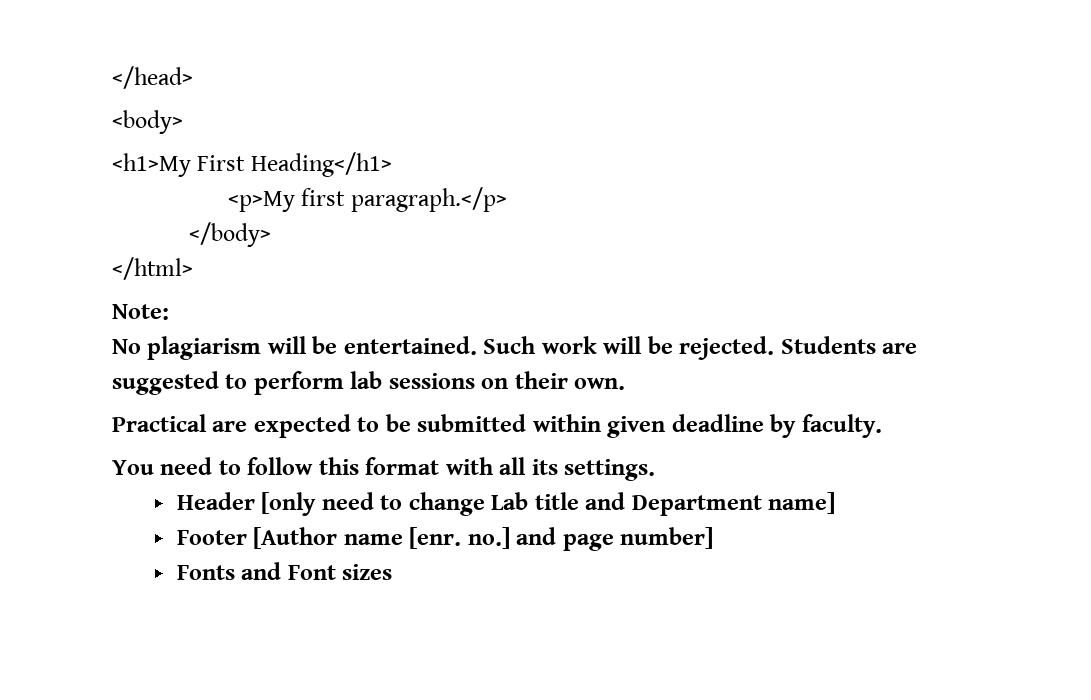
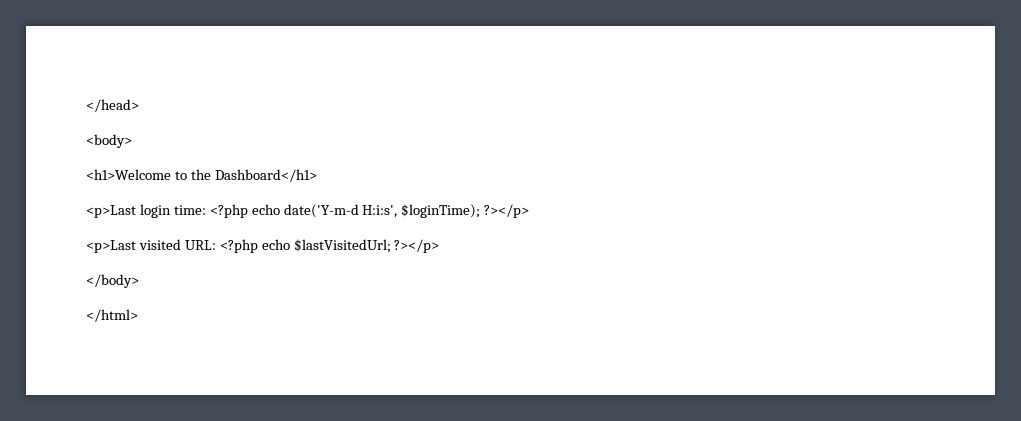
- <h1>My First Heading</h1>
- <p>My first paragraph.</p>
+ <h1>Welcome to the Dashboard</h1>
+ <p>Last login time: <?php echo date('Y-m-d H:i:s', $loginTime); ?></p>
+ <p>Last visited URL: <?php echo $lastVisitedUrl; ?></p>
  </body>
  </html>
- Note:
- No plagiarism will be entertained. Such work will be rejected. Students are suggested to perform lab sessions on their own.
- Practical are expected to be submitted within given deadline by faculty.
- You need to follow this format with all its settings.
- Header [only need to change Lab title and Department name]
- Footer [Author name [enr. no.] and page number]
- Fonts and Font sizes

